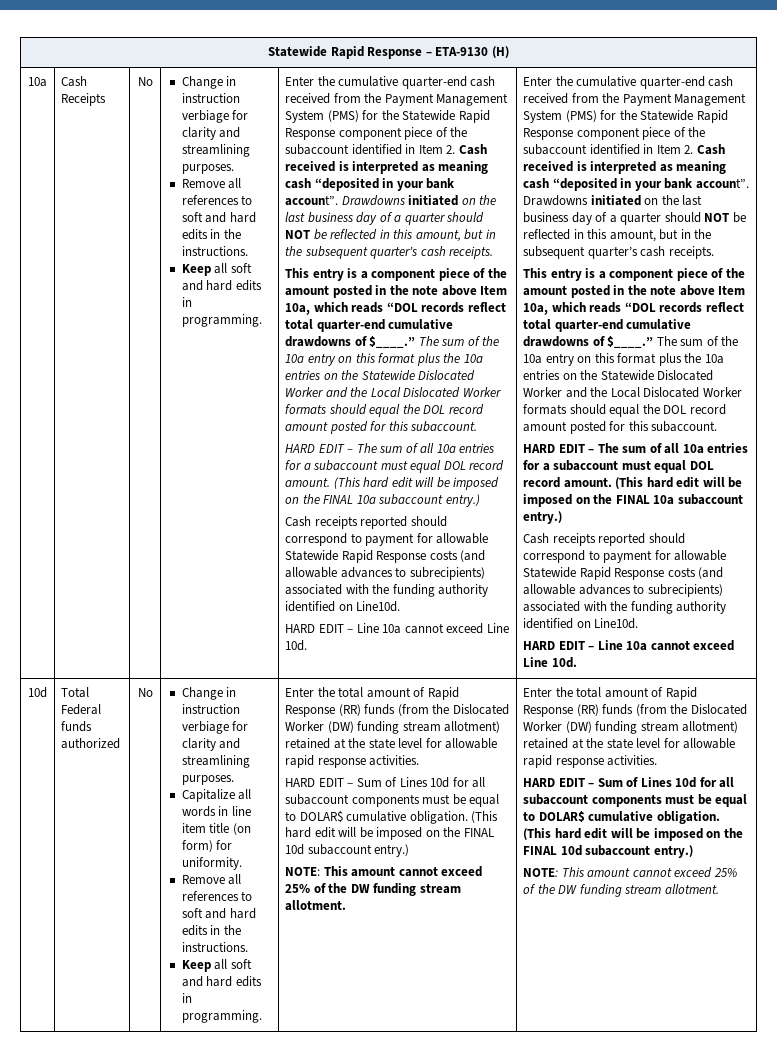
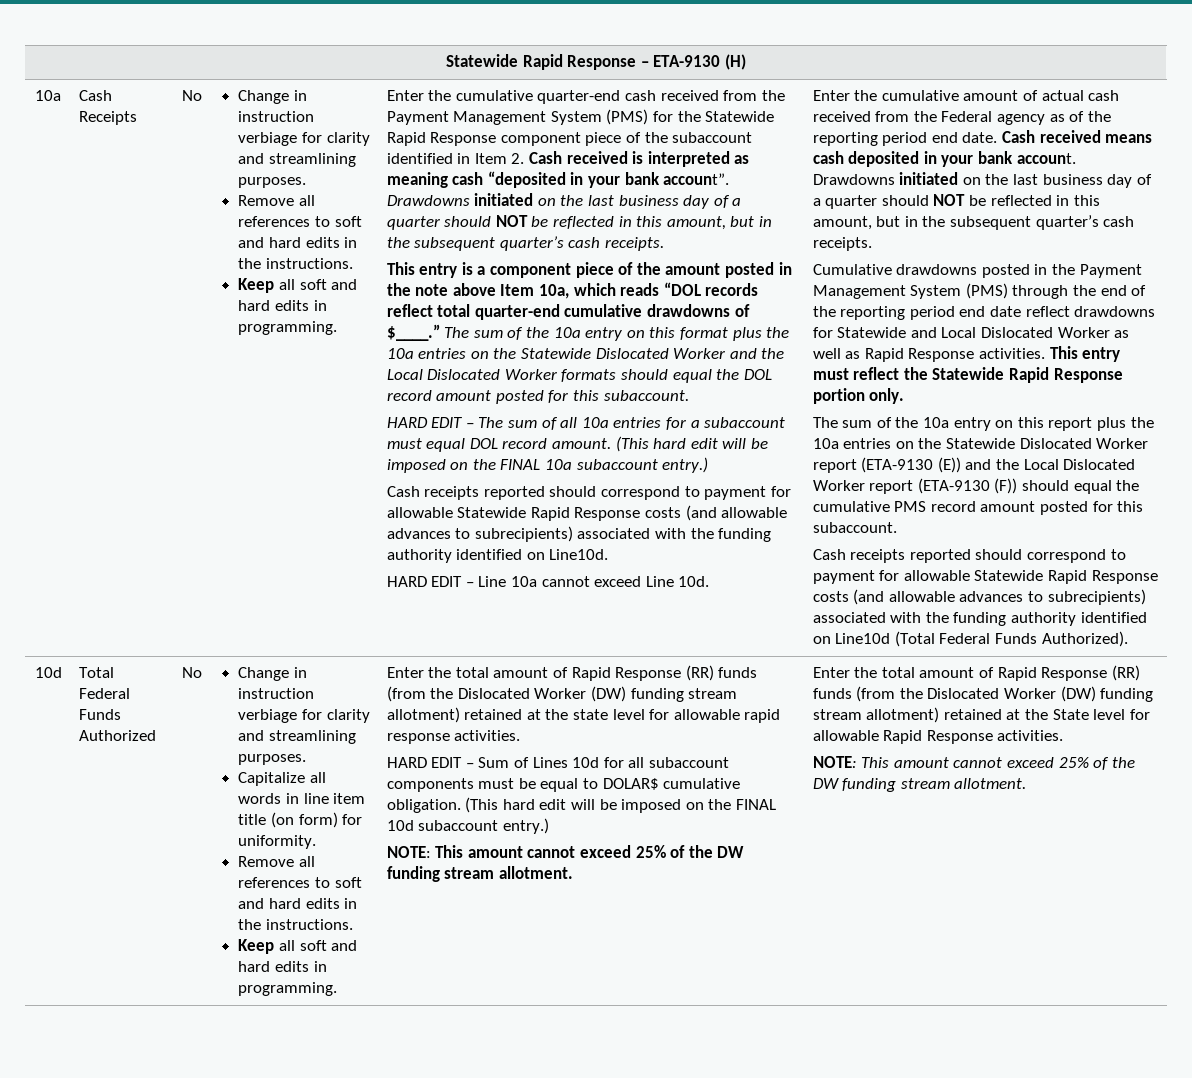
- HARD EDIT – Line 10a cannot exceed Line 10d. | Enter the cumulative quarter-end cash received from the Payment Management System (PMS) for the Statewide Rapid Response component piece of the subaccount identified in Item 2. Cash received is interpreted as meaning cash “deposited in your bank account”. Drawdowns initiated on the last business day of a quarter should NOT be reflected in this amount, but in the subsequent quarter’s cash receipts.
- This entry is a component piece of the amount posted in the note above Item 10a, which reads “DOL records reflect total quarter-end cumulative drawdowns of $____.” The sum of the 10a entry on this format plus the 10a entries on the Statewide Dislocated Worker and the Local Dislocated Worker formats should equal the DOL record amount posted for this subaccount.
- HARD EDIT – The sum of all 10a entries for a subaccount must equal DOL record amount. (This hard edit will be imposed on the FINAL 10a subaccount entry.)
- Cash receipts reported should correspond to payment for allowable Statewide Rapid Response costs (and allowable advances to subrecipients) associated with the funding authority identified on Line10d.
- HARD EDIT – Line 10a cannot exceed Line 10d.
+ HARD EDIT – Line 10a cannot exceed Line 10d. | Enter the cumulative amount of actual cash received from the Federal agency as of the reporting period end date. Cash received means cash deposited in your bank account. Drawdowns initiated on the last business day of a quarter should NOT be reflected in this amount, but in the subsequent quarter’s cash receipts.
+ Cumulative drawdowns posted in the Payment Management System (PMS) through the end of the reporting period end date reflect drawdowns for Statewide and Local Dislocated Worker as well as Rapid Response activities. This entry must reflect the Statewide Rapid Response portion only.
+ The sum of the 10a entry on this report plus the 10a entries on the Statewide Dislocated Worker report (ETA-9130 (E)) and the Local Dislocated Worker report (ETA-9130 (F)) should equal the cumulative PMS record amount posted for this subaccount.
+ Cash receipts reported should correspond to payment for allowable Statewide Rapid Response costs (and allowable advances to subrecipients) associated with the funding authority identified on Line10d (Total Federal Funds Authorized).
- Total Federal funds authorized
+ Total Federal Funds Authorized
- NOTE: This amount cannot exceed 25% of the DW funding stream allotment. | Enter the total amount of Rapid Response (RR) funds (from the Dislocated Worker (DW) funding stream allotment) retained at the state level for allowable rapid response activities.
- HARD EDIT – Sum of Lines 10d for all subaccount components must be equal to DOLAR$ cumulative obligation. (This hard edit will be imposed on the FINAL 10d subaccount entry.)
+ NOTE: This amount cannot exceed 25% of the DW funding stream allotment. | Enter the total amount of Rapid Response (RR) funds (from the Dislocated Worker (DW) funding stream allotment) retained at the State level for allowable Rapid Response activities.

